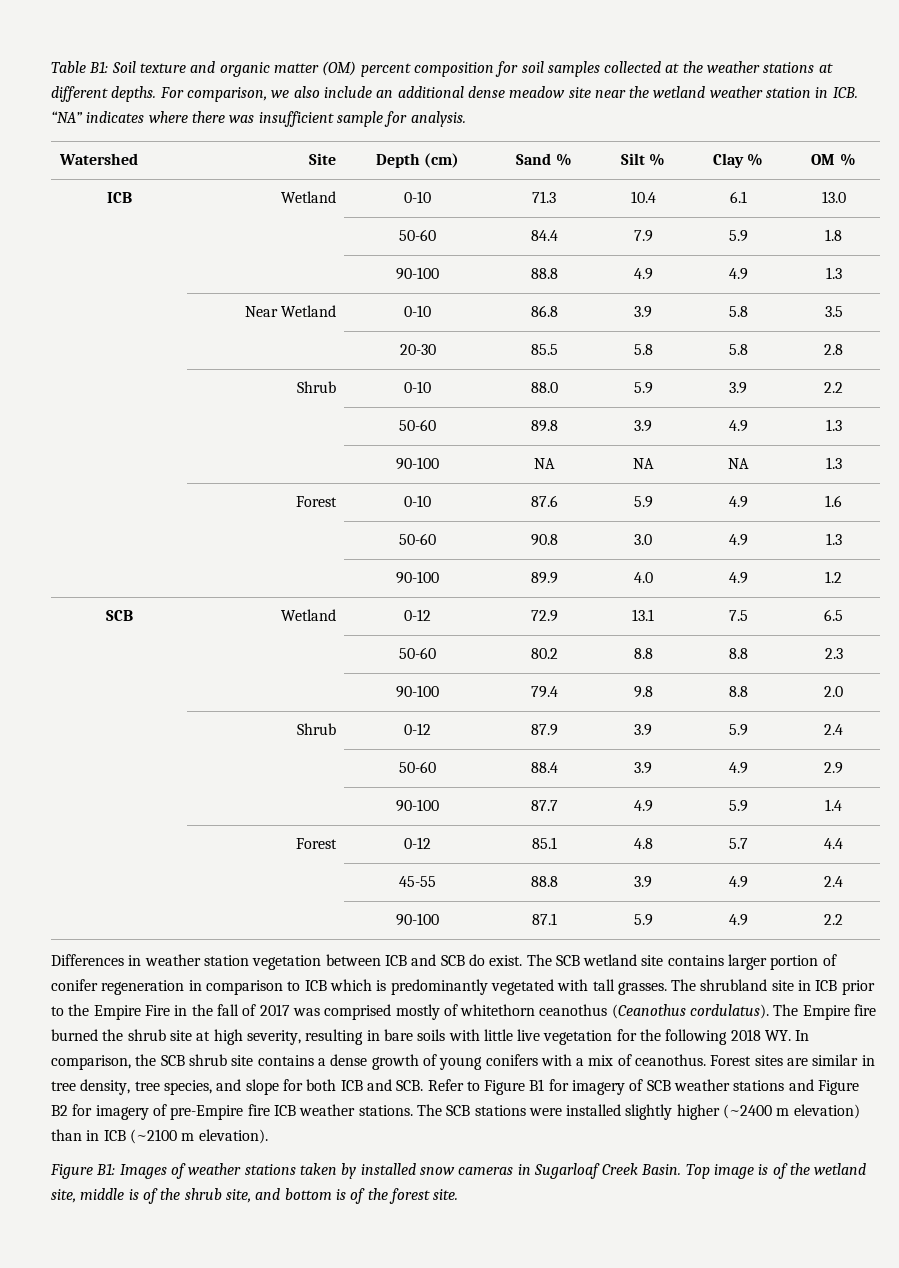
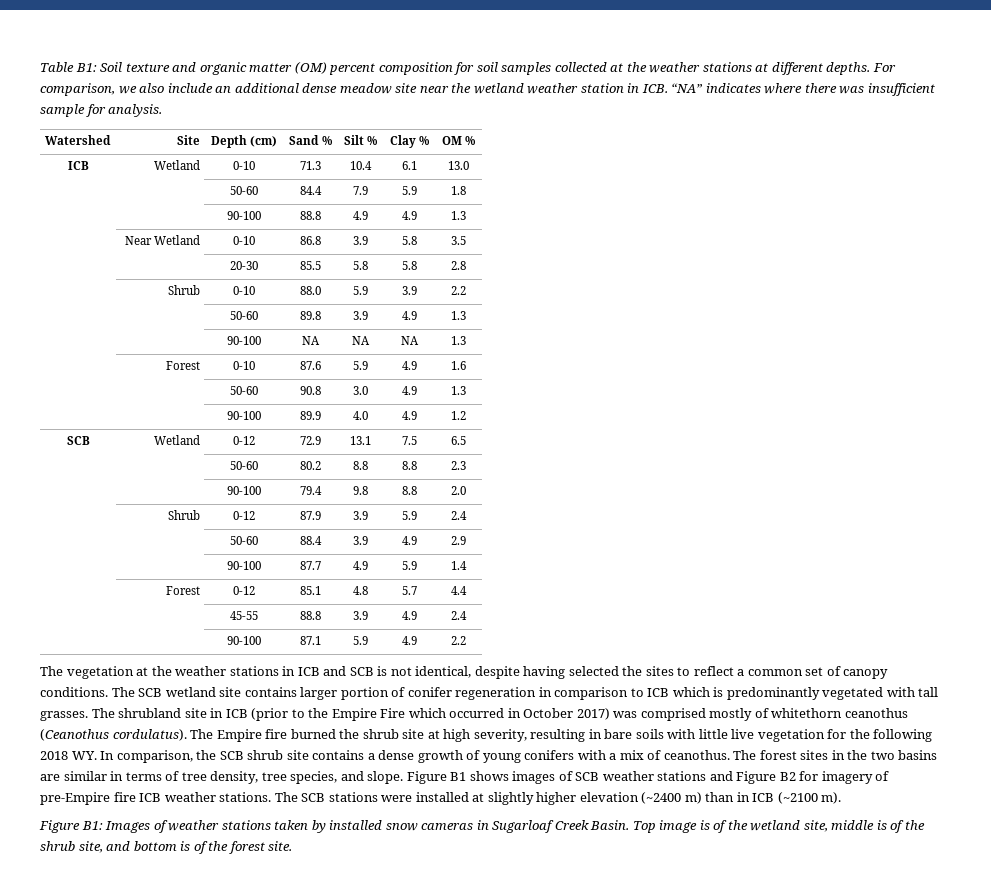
- Differences in weather station vegetation between ICB and SCB do exist.
+ The vegetation at the weather stations in ICB and SCB is not identical, despite having selected the sites to reflect a common set of canopy conditions.
- The shrubland site in ICB prior to the Empire Fire in the fall of 2017 was comprised mostly of whitethorn ceanothus (Ceanothus cordulatus).
+ The shrubland site in ICB (prior to the Empire Fire which occurred in October 2017) was comprised mostly of whitethorn ceanothus (Ceanothus cordulatus).
- Forest sites are similar in tree density, tree species, and slope for both ICB and SCB. Refer to Figure B1 for imagery of SCB weather stations and Figure B2 for imagery of pre-Empire fire ICB weather stations.
+ The forest sites in the two basins are similar in terms of tree density, tree species, and slope. Figure B1 shows images of SCB weather stations and Figure B2 for imagery of pre-Empire fire ICB weather stations.
- The SCB stations were installed slightly higher (~2400 m elevation) than in ICB (~2100 m elevation).
+ The SCB stations were installed at slightly higher elevation (~2400 m) than in ICB (~2100 m).

